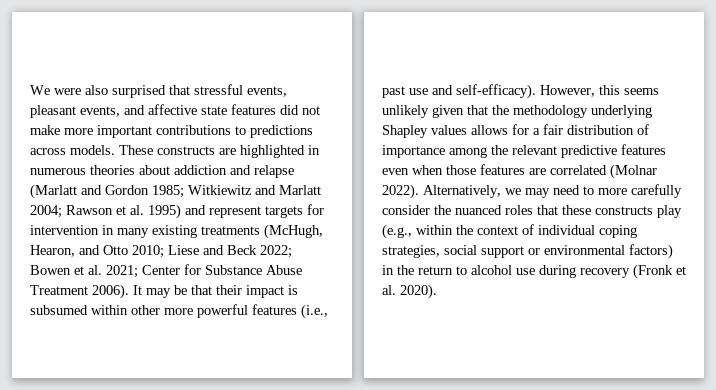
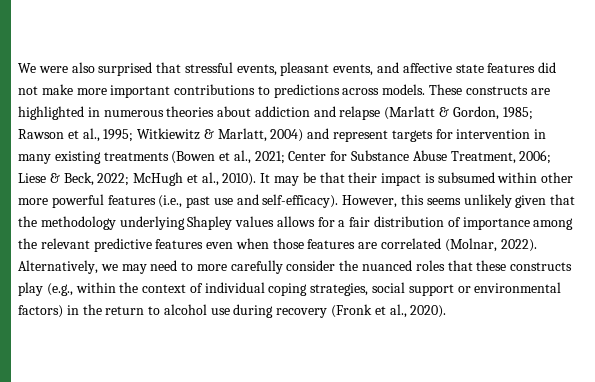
- These constructs are highlighted in numerous theories about addiction and relapse (Marlatt and Gordon 1985; Witkiewitz and Marlatt 2004; Rawson et al. 1995) and represent targets for intervention in many existing treatments (McHugh, Hearon, and Otto 2010; Liese and Beck 2022; Bowen et al. 2021; Center for Substance Abuse Treatment 2006).
+ These constructs are highlighted in numerous theories about addiction and relapse (Marlatt & Gordon, 1985; Rawson et al., 1995; Witkiewitz & Marlatt, 2004) and represent targets for intervention in many existing treatments (Bowen et al., 2021; Center for Substance Abuse Treatment, 2006; Liese & Beck, 2022; McHugh et al., 2010).
- However, this seems unlikely given that the methodology underlying Shapley values allows for a fair distribution of importance among the relevant predictive features even when those features are correlated (Molnar 2022).
+ However, this seems unlikely given that the methodology underlying Shapley values allows for a fair distribution of importance among the relevant predictive features even when those features are correlated (Molnar, 2022).
- Alternatively, we may need to more carefully consider the nuanced roles that these constructs play (e.g., within the context of individual coping strategies, social support or environmental factors) in the return to alcohol use during recovery (Fronk et al. 2020).
+ Alternatively, we may need to more carefully consider the nuanced roles that these constructs play (e.g., within the context of individual coping strategies, social support or environmental factors) in the return to alcohol use during recovery (Fronk et al., 2020).

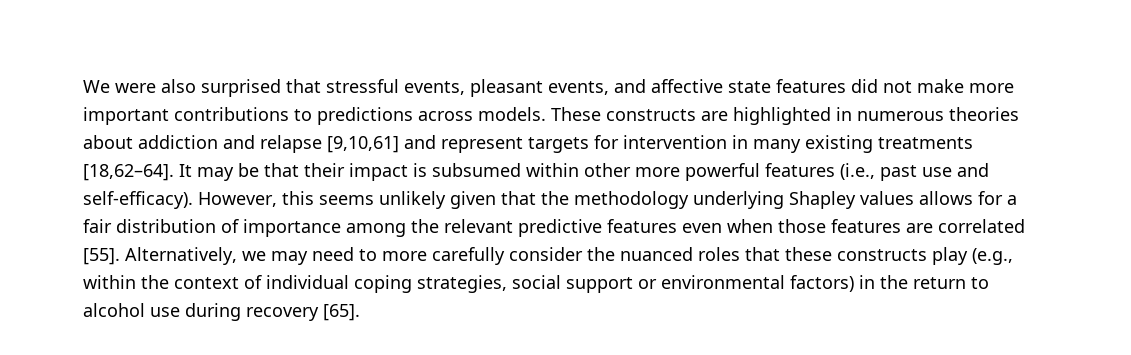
- These constructs are highlighted in numerous theories about addiction and relapse (Marlatt & Gordon, 1985; Rawson et al., 1995; Witkiewitz & Marlatt, 2004) and represent targets for intervention in many existing treatments (Bowen et al., 2021; Center for Substance Abuse Treatment, 2006; Liese & Beck, 2022; McHugh et al., 2010).
+ These constructs are highlighted in numerous theories about addiction and relapse [9,10,61] and represent targets for intervention in many existing treatments [18,62–64].
- However, this seems unlikely given that the methodology underlying Shapley values allows for a fair distribution of importance among the relevant predictive features even when those features are correlated (Molnar, 2022).
+ However, this seems unlikely given that the methodology underlying Shapley values allows for a fair distribution of importance among the relevant predictive features even when those features are correlated [55].
- Alternatively, we may need to more carefully consider the nuanced roles that these constructs play (e.g., within the context of individual coping strategies, social support or environmental factors) in the return to alcohol use during recovery (Fronk et al., 2020).
+ Alternatively, we may need to more carefully consider the nuanced roles that these constructs play (e.g., within the context of individual coping strategies, social support or environmental factors) in the return to alcohol use during recovery [65].

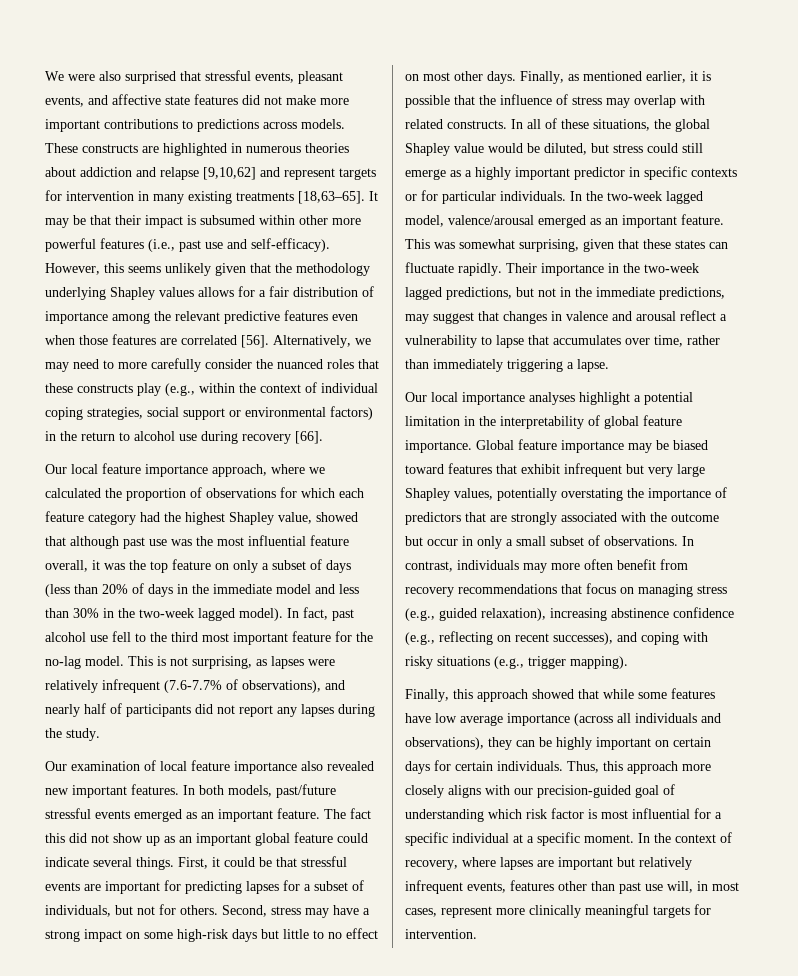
- These constructs are highlighted in numerous theories about addiction and relapse [9,10,61] and represent targets for intervention in many existing treatments [18,62–64].
+ These constructs are highlighted in numerous theories about addiction and relapse [9,10,62] and represent targets for intervention in many existing treatments [18,63–65].
- However, this seems unlikely given that the methodology underlying Shapley values allows for a fair distribution of importance among the relevant predictive features even when those features are correlated [55].
+ However, this seems unlikely given that the methodology underlying Shapley values allows for a fair distribution of importance among the relevant predictive features even when those features are correlated [56].
- Alternatively, we may need to more carefully consider the nuanced roles that these constructs play (e.g., within the context of individual coping strategies, social support or environmental factors) in the return to alcohol use during recovery [65].
+ Alternatively, we may need to more carefully consider the nuanced roles that these constructs play (e.g., within the context of individual coping strategies, social support or environmental factors) in the return to alcohol use during recovery [66].
+ Our local feature importance approach, where we calculated the proportion of observations for which each feature category had the highest Shapley value, showed that although past use was the most influential feature overall, it was the top feature on only a subset of days (less than 20% of days in the immediate model and less than 30% in the two-week lagged model). In fact, past alcohol use fell to the third most important feature for the no-lag model. This is not surprising, as lapses were relatively infrequent (7.6-7.7% of observations), and nearly half of participants did not report any lapses during the study.
+ Our examination of local feature importance also revealed new important features. In both models, past/future stressful events emerged as an important feature. The fact this did not show up as an important global feature could indicate several things. First, it could be that stressful events are important for predicting lapses for a subset of individuals, but not for others. Second, stress may have a strong impact on some high-risk days but little to no effect on most other days. Finally, as mentioned earlier, it is possible that the influence of stress may overlap with related constructs. In all of these situations, the global Shapley value would be diluted, but stress could still emerge as a highly important predictor in specific contexts or for particular individuals. In the two-week lagged model, valence/arousal emerged as an important feature. This was somewhat surprising, given that these states can fluctuate rapidly. Their importance in the two-week lagged predictions, but not in the immediate predictions, may suggest that changes in valence and arousal reflect a vulnerability to lapse that accumulates over time, rather than immediately triggering a lapse.
+ Our local importance analyses highlight a potential limitation in the interpretability of global feature importance. Global feature importance may be biased toward features that exhibit infrequent but very large Shapley values, potentially overstating the importance of predictors that are strongly associated with the outcome but occur in only a small subset of observations. In contrast, individuals may more often benefit from recovery recommendations that focus on managing stress (e.g., guided relaxation), increasing abstinence confidence (e.g., reflecting on recent successes), and coping with risky situations (e.g., trigger mapping).
+ Finally, this approach showed that while some features have low average importance (across all individuals and observations), they can be highly important on certain days for certain individuals. Thus, this approach more closely aligns with our precision-guided goal of understanding which risk factor is most influential for a specific individual at a specific moment. In the context of recovery, where lapses are important but relatively infrequent events, features other than past use will, in most cases, represent more clinically meaningful targets for intervention.

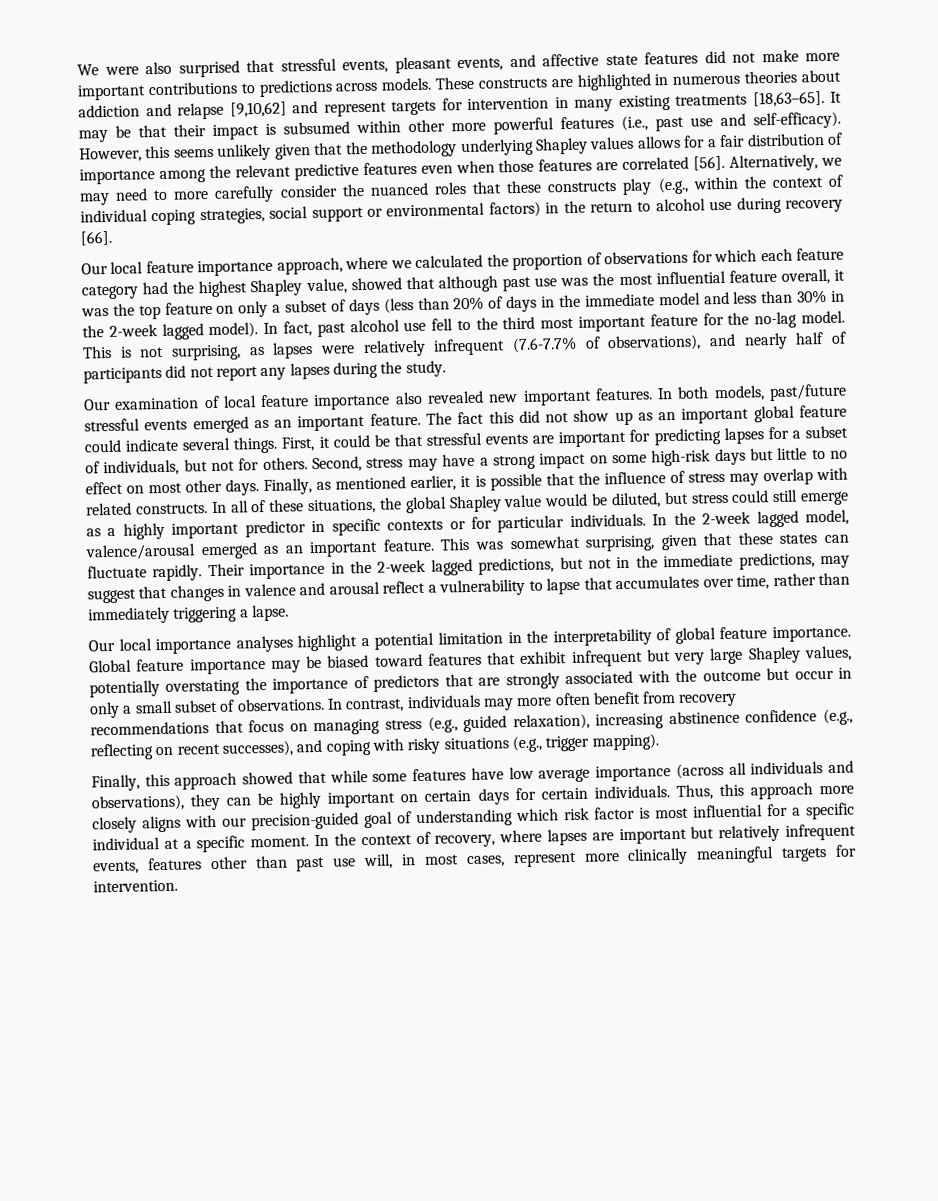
- Our local feature importance approach, where we calculated the proportion of observations for which each feature category had the highest Shapley value, showed that although past use was the most influential feature overall, it was the top feature on only a subset of days (less than 20% of days in the immediate model and less than 30% in the two-week lagged model).
+ Our local feature importance approach, where we calculated the proportion of observations for which each feature category had the highest Shapley value, showed that although past use was the most influential feature overall, it was the top feature on only a subset of days (less than 20% of days in the immediate model and less than 30% in the 2-week lagged model).
- In the two-week lagged model, valence/arousal emerged as an important feature.
+ In the 2-week lagged model, valence/arousal emerged as an important feature.
- Their importance in the two-week lagged predictions, but not in the immediate predictions, may suggest that changes in valence and arousal reflect a vulnerability to lapse that accumulates over time, rather than immediately triggering a lapse.
+ Their importance in the 2-week lagged predictions, but not in the immediate predictions, may suggest that changes in valence and arousal reflect a vulnerability to lapse that accumulates over time, rather than immediately triggering a lapse.

